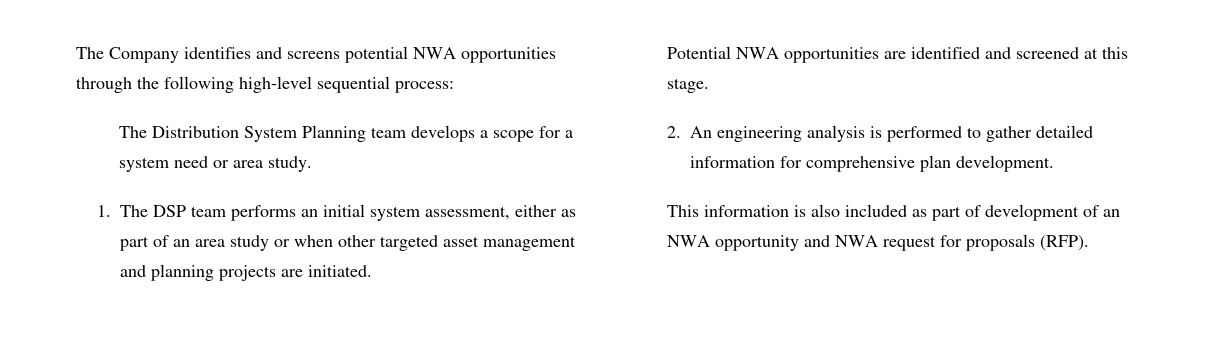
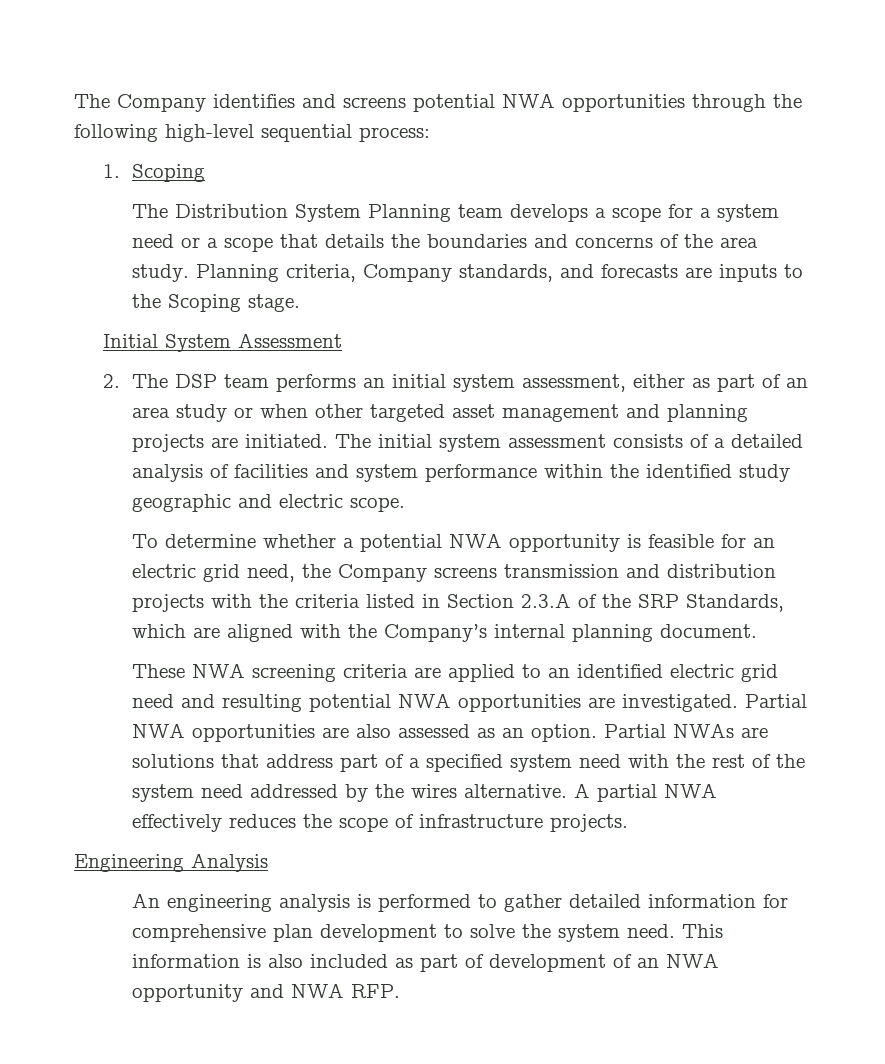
+ 1. Scoping
- The Distribution System Planning team develops a scope for a system need or area study.
- 1. The DSP team performs an initial system assessment, either as part of an area study or when other targeted asset management and planning projects are initiated.
- Potential NWA opportunities are identified and screened at this stage.
- 2. An engineering analysis is performed to gather detailed information for comprehensive plan development.
- This information is also included as part of development of an NWA opportunity and NWA request for proposals (RFP).
+ The Distribution System Planning team develops a scope for a system need or a scope that details the boundaries and concerns of the area study. Planning criteria, Company standards, and forecasts are inputs to the Scoping stage.
+ Initial System Assessment
+ 2. The DSP team performs an initial system assessment, either as part of an area study or when other targeted asset management and planning projects are initiated. The initial system assessment consists of a detailed analysis of facilities and system performance within the identified study geographic and electric scope.
+ To determine whether a potential NWA opportunity is feasible for an electric grid need, the Company screens transmission and distribution projects with the criteria listed in Section 2.3.A of the SRP Standards, which are aligned with the Company’s internal planning document.
+ These NWA screening criteria are applied to an identified electric grid need and resulting potential NWA opportunities are investigated. Partial NWA opportunities are also assessed as an option. Partial NWAs are solutions that address part of a specified system need with the rest of the system need addressed by the wires alternative. A partial NWA effectively reduces the scope of infrastructure projects.
+ Engineering Analysis
+ An engineering analysis is performed to gather detailed information for comprehensive plan development to solve the system need. This information is also included as part of development of an NWA opportunity and NWA RFP.

